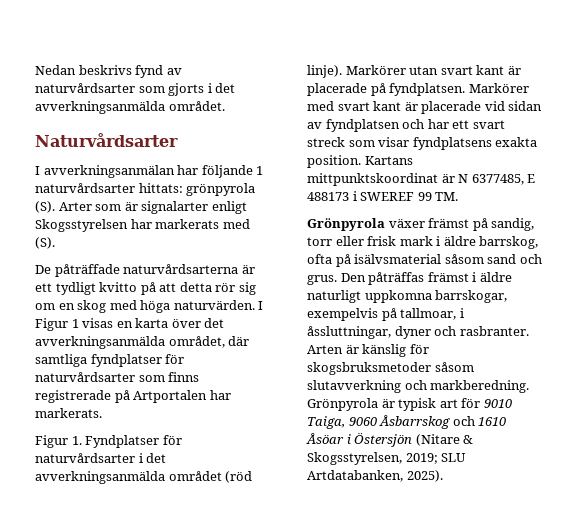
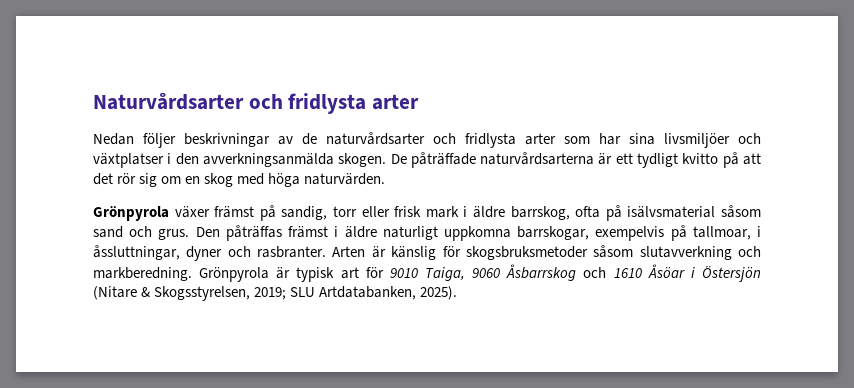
- Nedan beskrivs fynd av naturvårdsarter som gjorts i det avverkningsanmälda området.
- Naturvårdsarter
- I avverkningsanmälan har följande 1 naturvårdsarter hittats: grönpyrola (S). Arter som är signalarter enligt Skogsstyrelsen har markerats med (S).
- De påträffade naturvårdsarterna är ett tydligt kvitto på att detta rör sig om en skog med höga naturvärden. I Figur 1 visas en karta över det avverkningsanmälda området, där samtliga fyndplatser för naturvårdsarter som finns registrerade på Artportalen har markerats.
- Figur 1. Fyndplatser för naturvårdsarter i det avverkningsanmälda området (röd linje). Markörer utan svart kant är placerade på fyndplatsen. Markörer med svart kant är placerade vid sidan av fyndplatsen och har ett svart streck som visar fyndplatsens exakta position. Kartans mittpunktskoordinat är N 6377485, E 488173 i SWEREF 99 TM.
+ Naturvårdsarter och fridlysta arter
+ Nedan följer beskrivningar av de naturvårdsarter och fridlysta arter som har sina livsmiljöer och växtplatser i den avverkningsanmälda skogen. De påträffade naturvårdsarterna är ett tydligt kvitto på att det rör sig om en skog med höga naturvärden.

